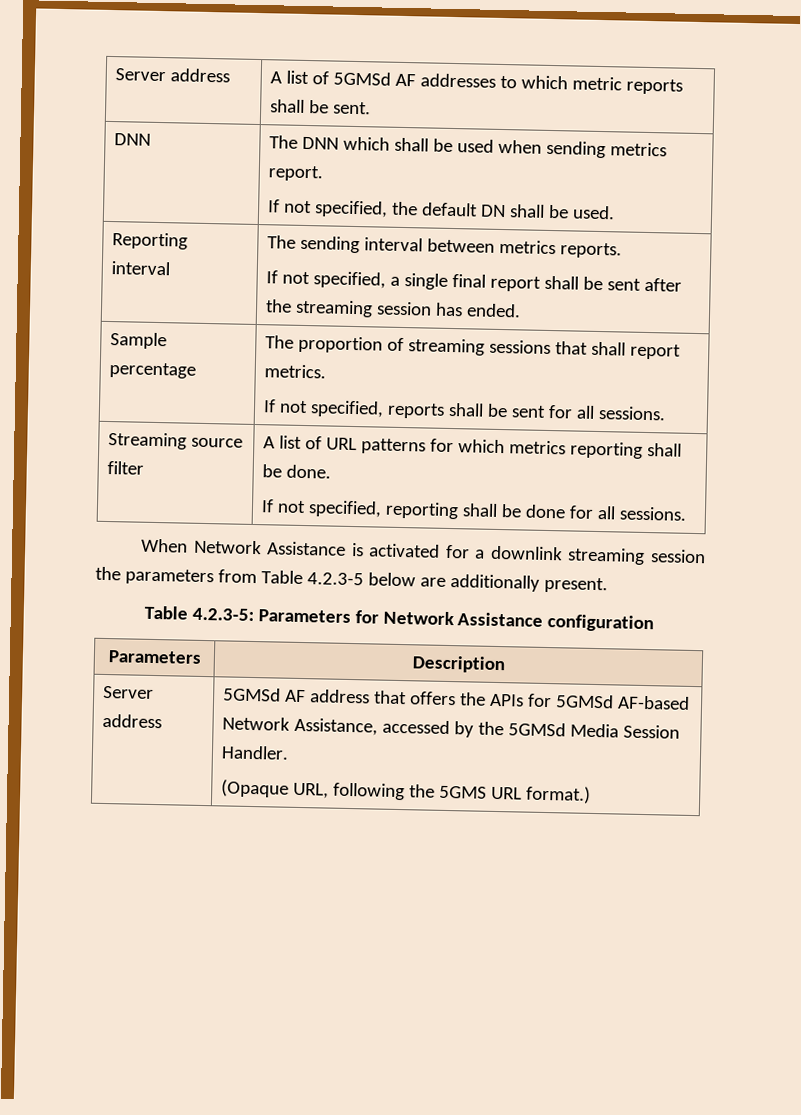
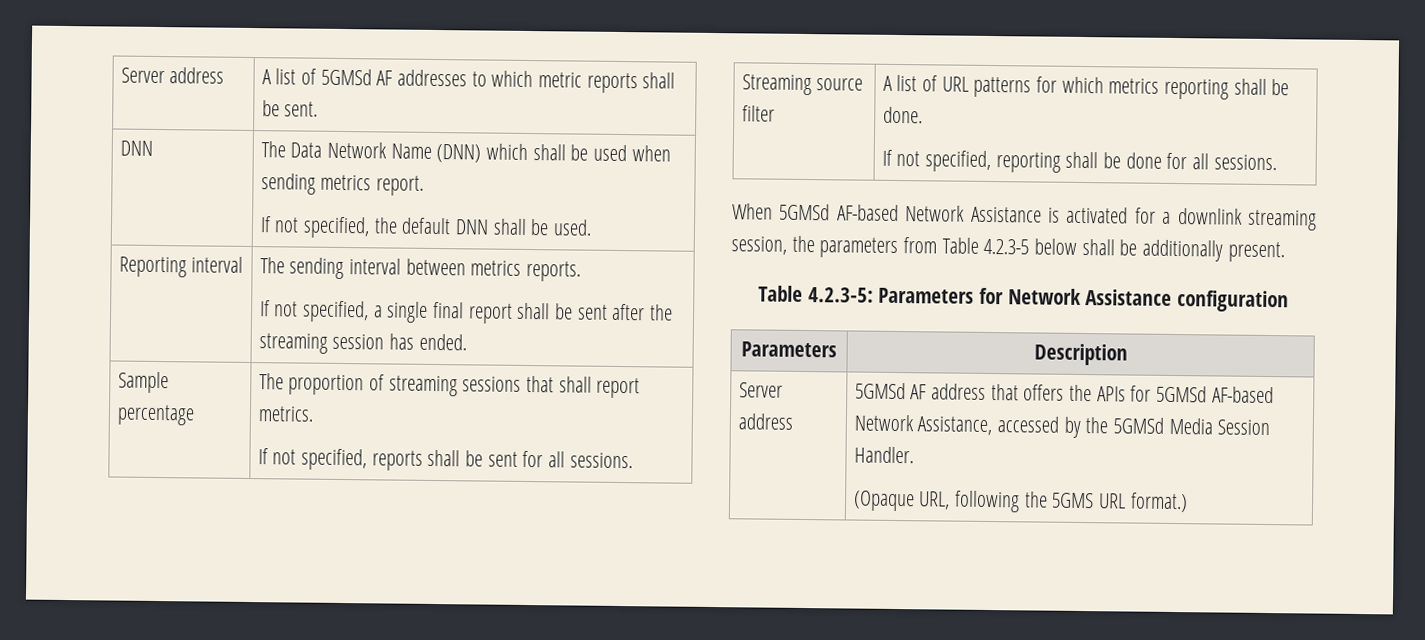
- DNN | The DNN which shall be used when sending metrics report.
- If not specified, the default DN shall be used.
+ DNN | The Data Network Name (DNN) which shall be used when sending metrics report.
+ If not specified, the default DNN shall be used.
- When Network Assistance is activated for a downlink streaming session the parameters from Table 4.2.3-5 below are additionally present.
+ When 5GMSd AF-based Network Assistance is activated for a downlink streaming session, the parameters from Table 4.2.3-5 below shall be additionally present.

